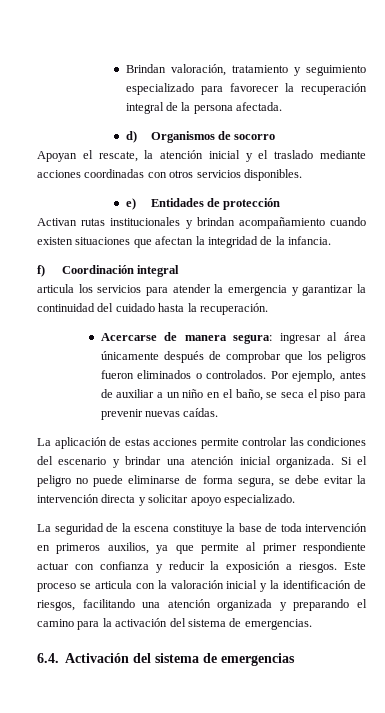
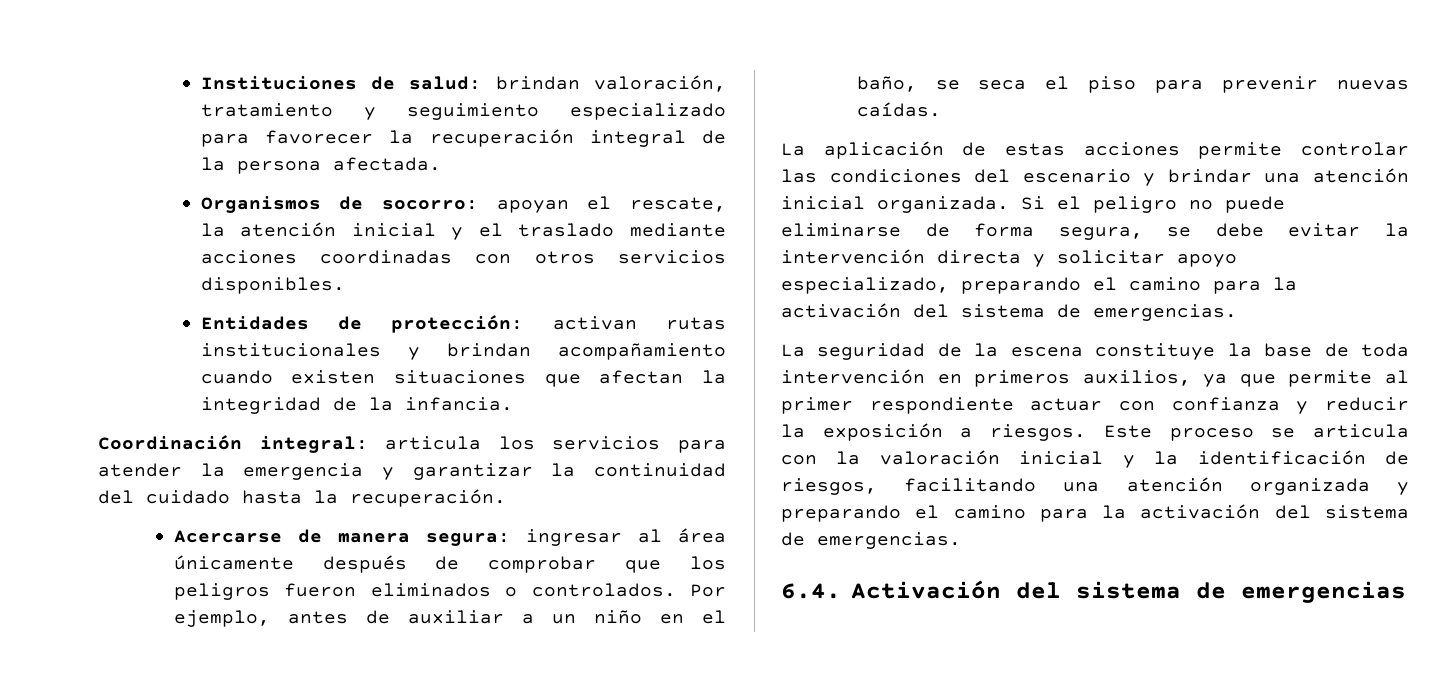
- Brindan valoración, tratamiento y seguimiento especializado para favorecer la recuperación integral de la persona afectada.
+ Instituciones de salud: brindan valoración, tratamiento y seguimiento especializado para favorecer la recuperación integral de la persona afectada.
- d) Organismos de socorro
- Apoyan el rescate, la atención inicial y el traslado mediante acciones coordinadas con otros servicios disponibles.
+ Organismos de socorro: apoyan el rescate, la atención inicial y el traslado mediante acciones coordinadas con otros servicios disponibles.
- e) Entidades de protección
- Activan rutas institucionales y brindan acompañamiento cuando existen situaciones que afectan la integridad de la infancia.
+ Entidades de protección: activan rutas institucionales y brindan acompañamiento cuando existen situaciones que afectan la integridad de la infancia.
- f) Coordinación integral
- articula los servicios para atender la emergencia y garantizar la continuidad del cuidado hasta la recuperación.
+ Coordinación integral: articula los servicios para atender la emergencia y garantizar la continuidad del cuidado hasta la recuperación.
- Si el peligro no puede eliminarse de forma segura, se debe evitar la intervención directa y solicitar apoyo especializado.
+ Si el peligro no puede eliminarse de forma segura, se debe evitar la intervención directa y solicitar apoyo especializado, preparando el camino para la activación del sistema de emergencias.

